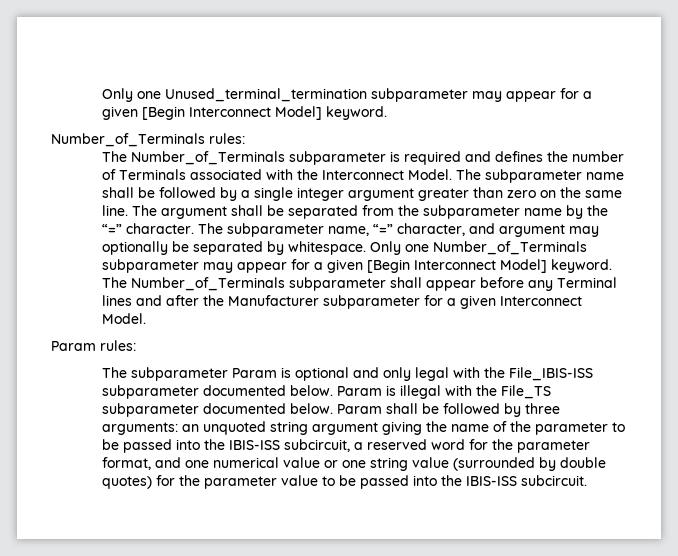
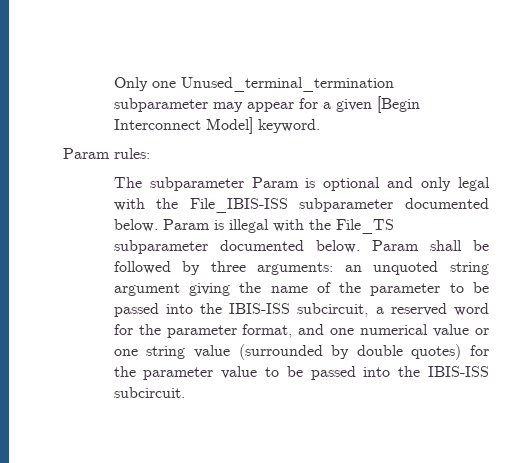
- Number_of_Terminals rules:
- The Number_of_Terminals subparameter is required and defines the number of Terminals associated with the Interconnect Model. The subparameter name shall be followed by a single integer argument greater than zero on the same line. The argument shall be separated from the subparameter name by the “=” character. The subparameter name, “=” character, and argument may optionally be separated by whitespace. Only one Number_of_Terminals subparameter may appear for a given [Begin Interconnect Model] keyword. The Number_of_Terminals subparameter shall appear before any Terminal lines and after the Manufacturer subparameter for a given Interconnect Model.

